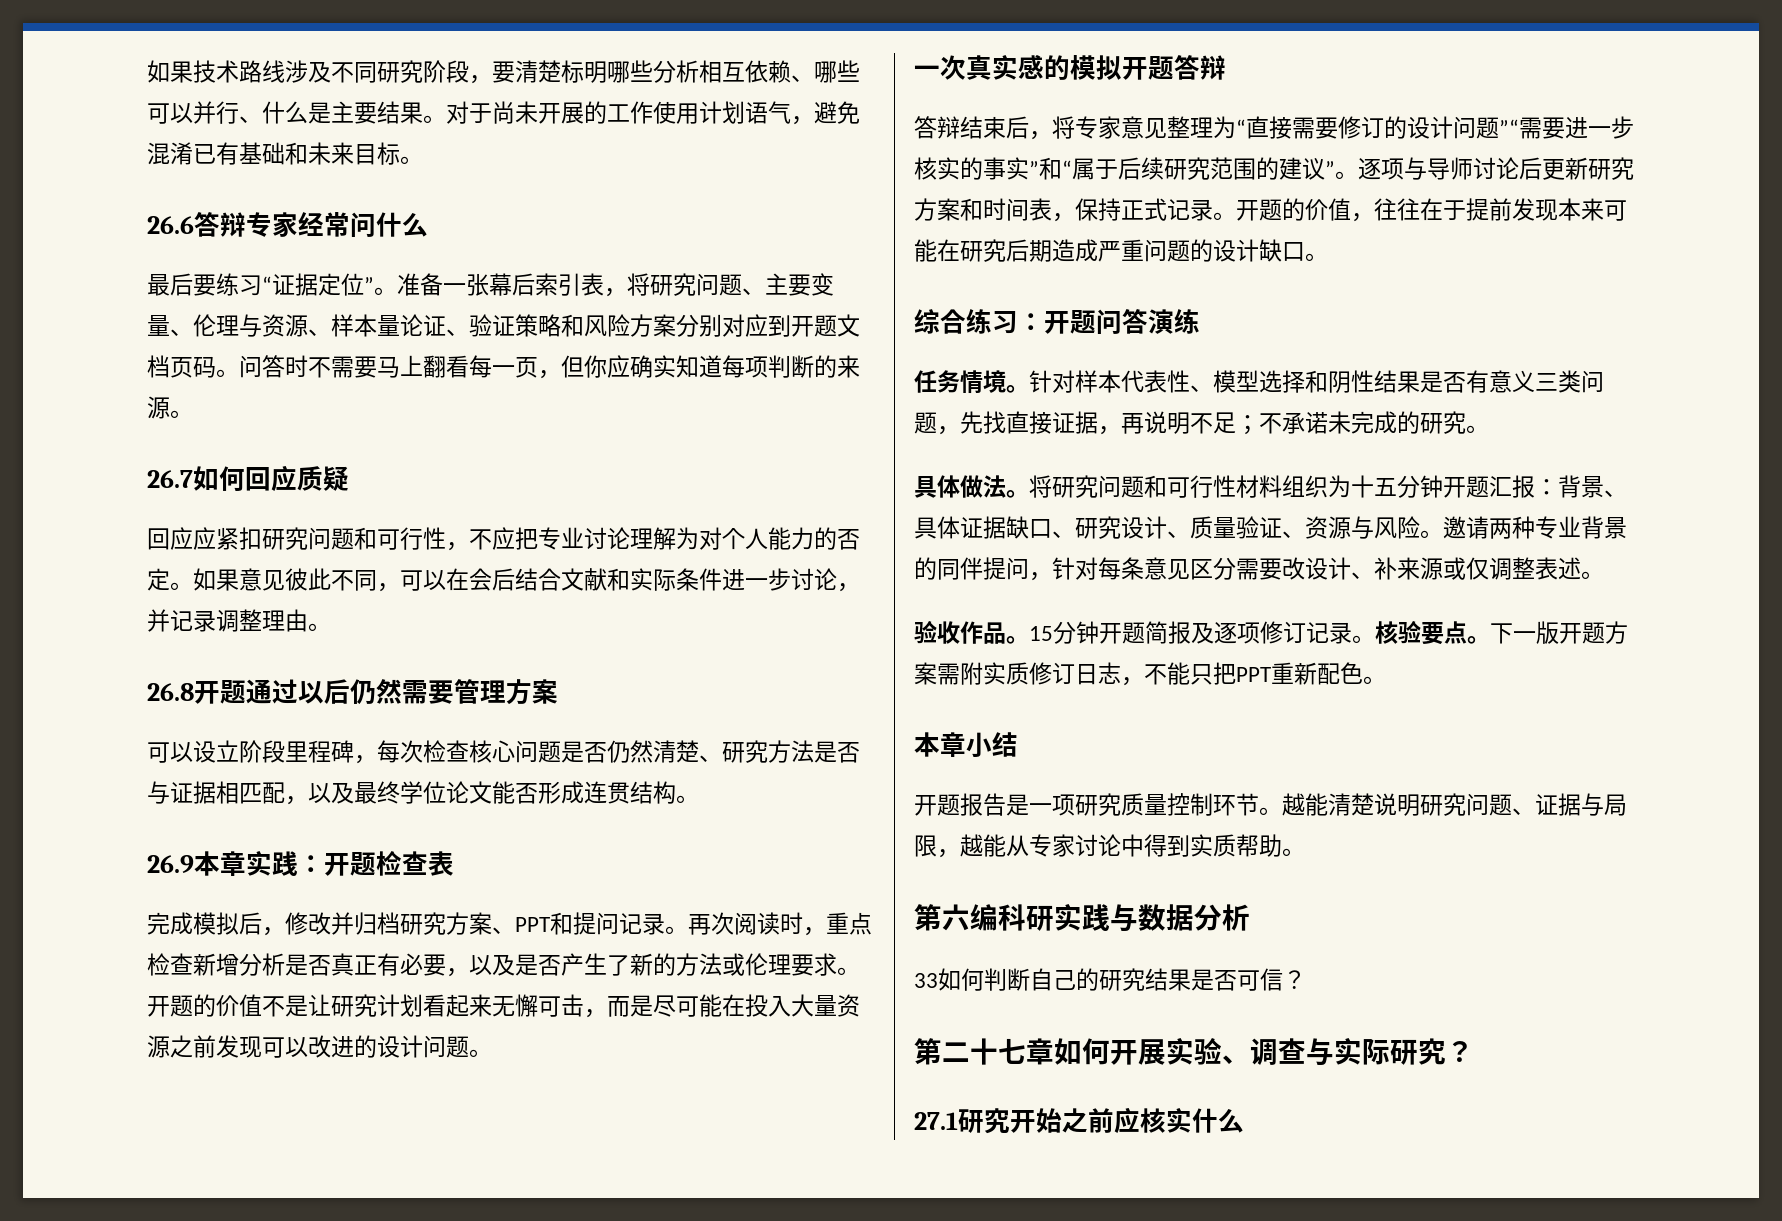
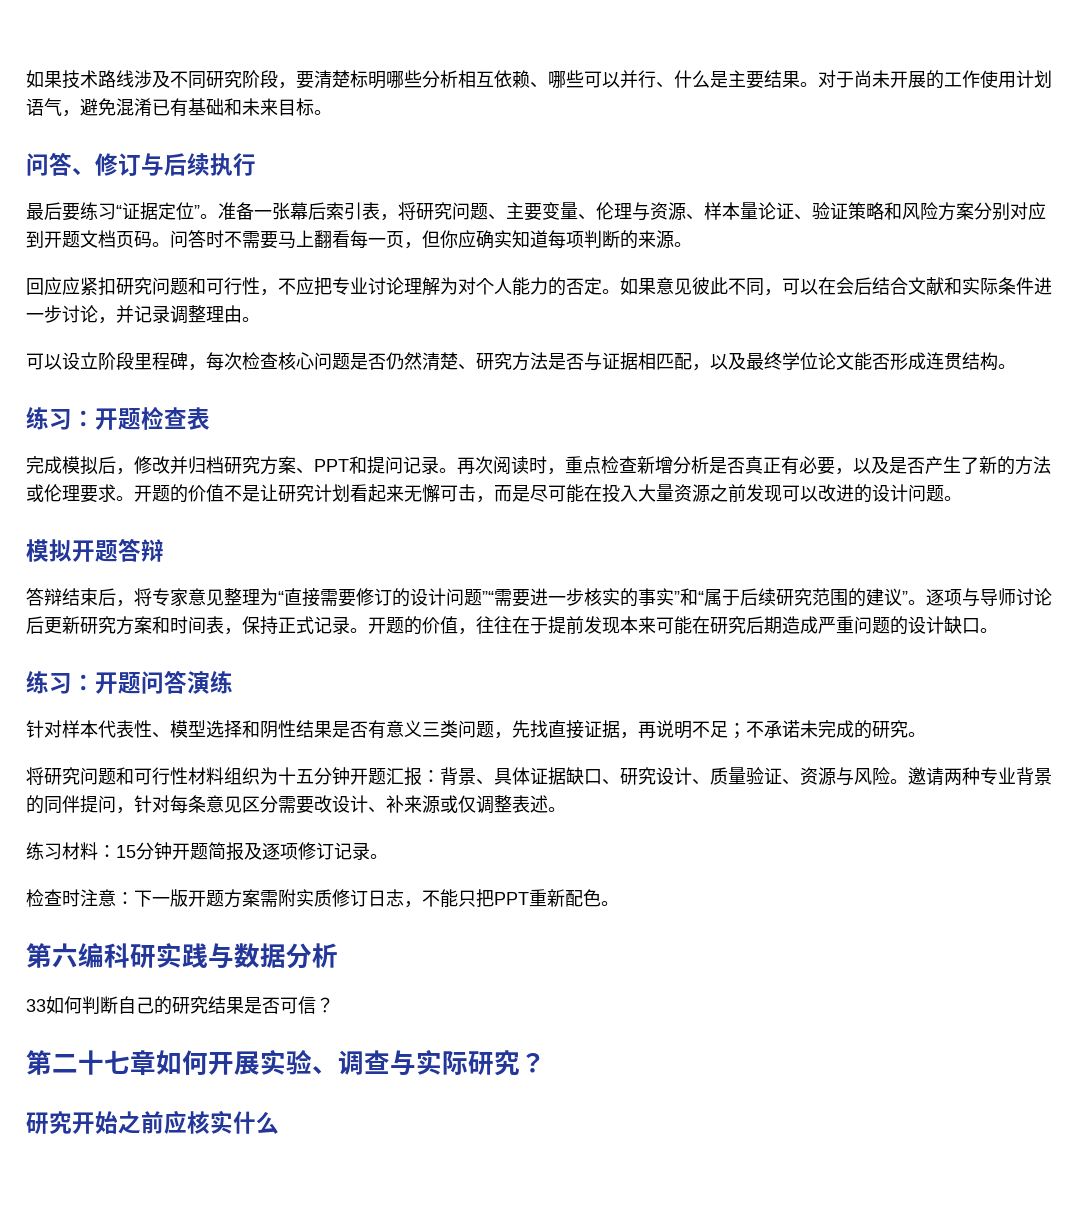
- 26.6答辩专家经常问什么
+ 问答、修订与后续执行
- 26.7如何回应质疑
- 26.8开题通过以后仍然需要管理方案
- 26.9本章实践：开题检查表
+ 练习：开题检查表
- 一次真实感的模拟开题答辩
+ 模拟开题答辩
- 综合练习：开题问答演练
+ 练习：开题问答演练
- 任务情境。
- 具体做法。
- 验收作品。15分钟开题简报及逐项修订记录。核验要点。下一版开题方案需附实质修订日志，不能只把PPT重新配色。
+ 练习材料：15分钟开题简报及逐项修订记录。
+ 检查时注意：下一版开题方案需附实质修订日志，不能只把PPT重新配色。
- 本章小结
- 开题报告是一项研究质量控制环节。越能清楚说明研究问题、证据与局限，越能从专家讨论中得到实质帮助。
- 27.1研究开始之前应核实什么
+ 研究开始之前应核实什么

